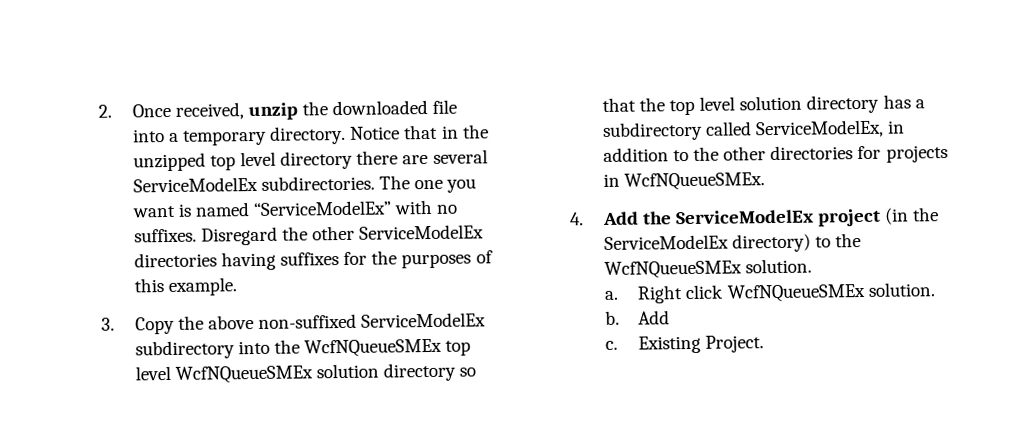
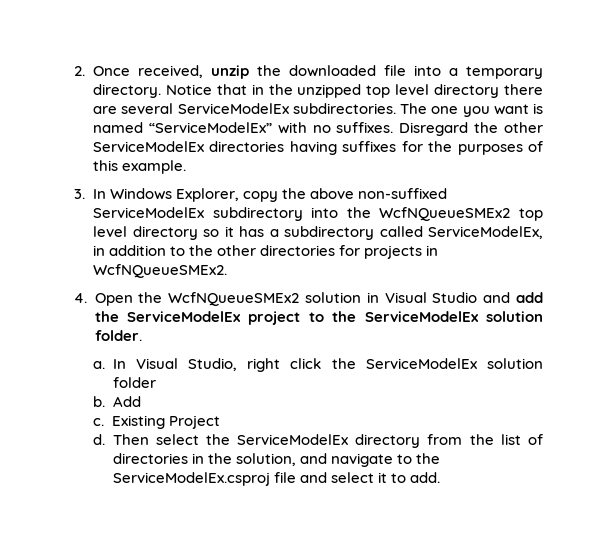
- 3. Copy the above non-suffixed ServiceModelEx subdirectory into the WcfNQueueSMEx top level WcfNQueueSMEx solution directory so that the top level solution directory has a subdirectory called ServiceModelEx, in addition to the other directories for projects in WcfNQueueSMEx.
+ 3. In Windows Explorer, copy the above non-suffixed ServiceModelEx subdirectory into the WcfNQueueSMEx2 top level directory so it has a subdirectory called ServiceModelEx, in addition to the other directories for projects in WcfNQueueSMEx2.
- 4. Add the ServiceModelEx project (in the ServiceModelEx directory) to the WcfNQueueSMEx solution.
- a. Right click WcfNQueueSMEx solution.
+ 4. Open the WcfNQueueSMEx2 solution in Visual Studio and add the ServiceModelEx project to the ServiceModelEx solution folder.
+ a. In Visual Studio, right click the ServiceModelEx solution folder
  b. Add
- c. Existing Project.
+ c. Existing Project
+ d. Then select the ServiceModelEx directory from the list of directories in the solution, and navigate to the ServiceModelEx.csproj file and select it to add.

